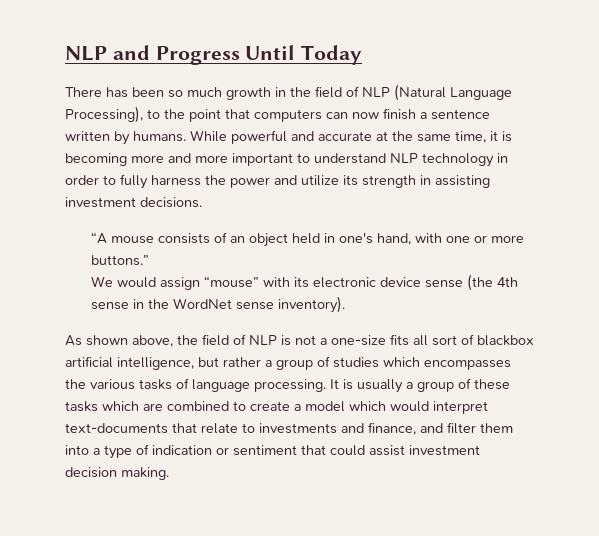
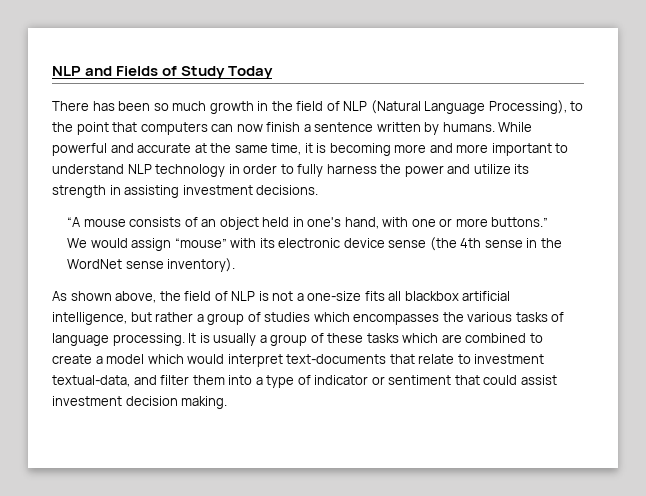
- NLP and Progress Until Today
+ NLP and Fields of Study Today
- As shown above, the field of NLP is not a one-size fits all sort of blackbox artificial intelligence, but rather a group of studies which encompasses the various tasks of language processing.
+ As shown above, the field of NLP is not a one-size fits all blackbox artificial intelligence, but rather a group of studies which encompasses the various tasks of language processing.
- It is usually a group of these tasks which are combined to create a model which would interpret text-documents that relate to investments and finance, and filter them into a type of indication or sentiment that could assist investment decision making.
+ It is usually a group of these tasks which are combined to create a model which would interpret text-documents that relate to investment textual-data, and filter them into a type of indicator or sentiment that could assist investment decision making.

